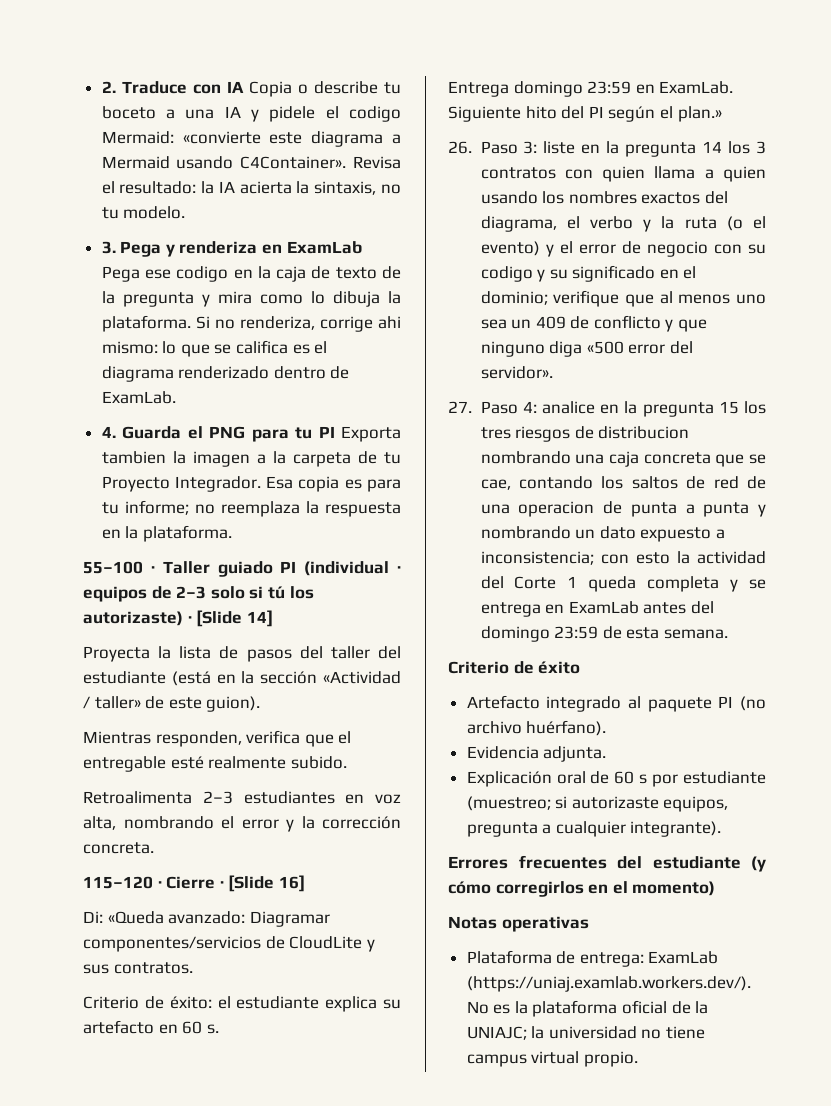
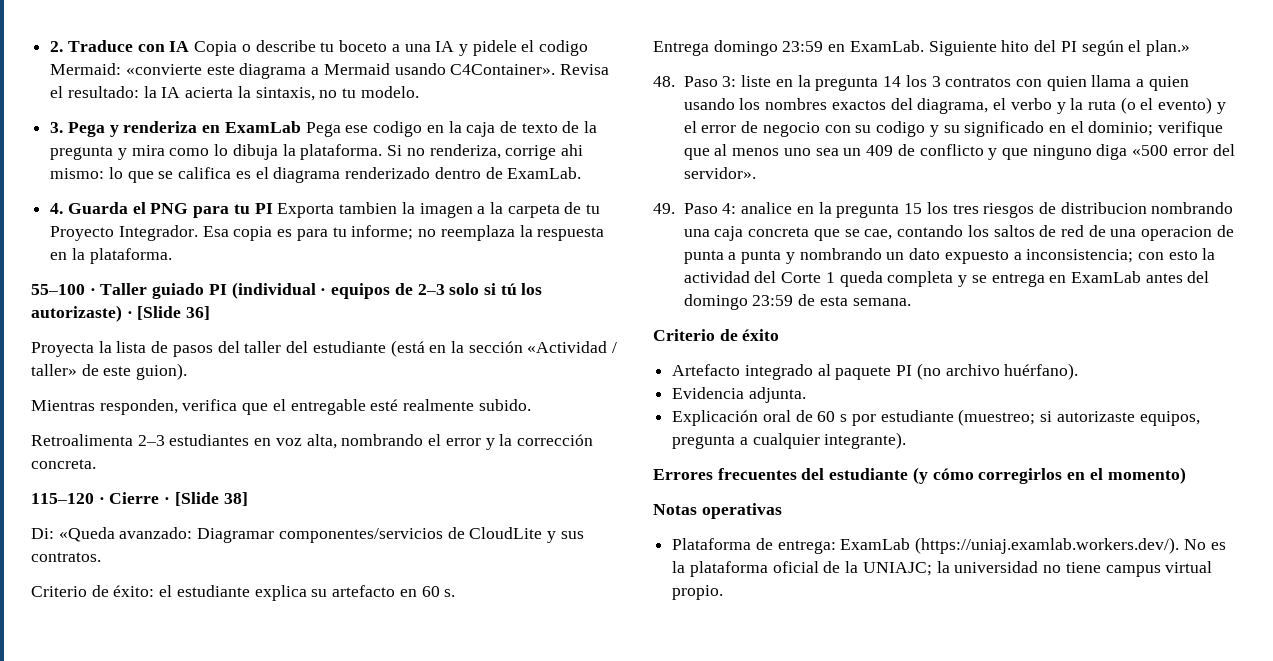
- 55–100 · Taller guiado PI (individual · equipos de 2–3 solo si tú los autorizaste) · [Slide 14]
+ 55–100 · Taller guiado PI (individual · equipos de 2–3 solo si tú los autorizaste) · [Slide 36]
- 115–120 · Cierre · [Slide 16]
+ 115–120 · Cierre · [Slide 38]
- 26. Paso 3:
+ 48. Paso 3:
- 27. Paso 4: analice en la pregunta 15 los tres riesgos de distribucion nombrando una caja concreta que se cae, contando los saltos de red de una operacion de punta a punta y nombrando un dato expuesto a inconsistencia; con esto la actividad del Corte 1 queda completa y se entrega en ExamLab antes del domingo 23:59 de esta semana.
+ 49. Paso 4: analice en la pregunta 15 los tres riesgos de distribucion nombrando una caja concreta que se cae, contando los saltos de red de una operacion de punta a punta y nombrando un dato expuesto a inconsistencia; con esto la actividad del Corte 1 queda completa y se entrega en ExamLab antes del domingo 23:59 de esta semana.

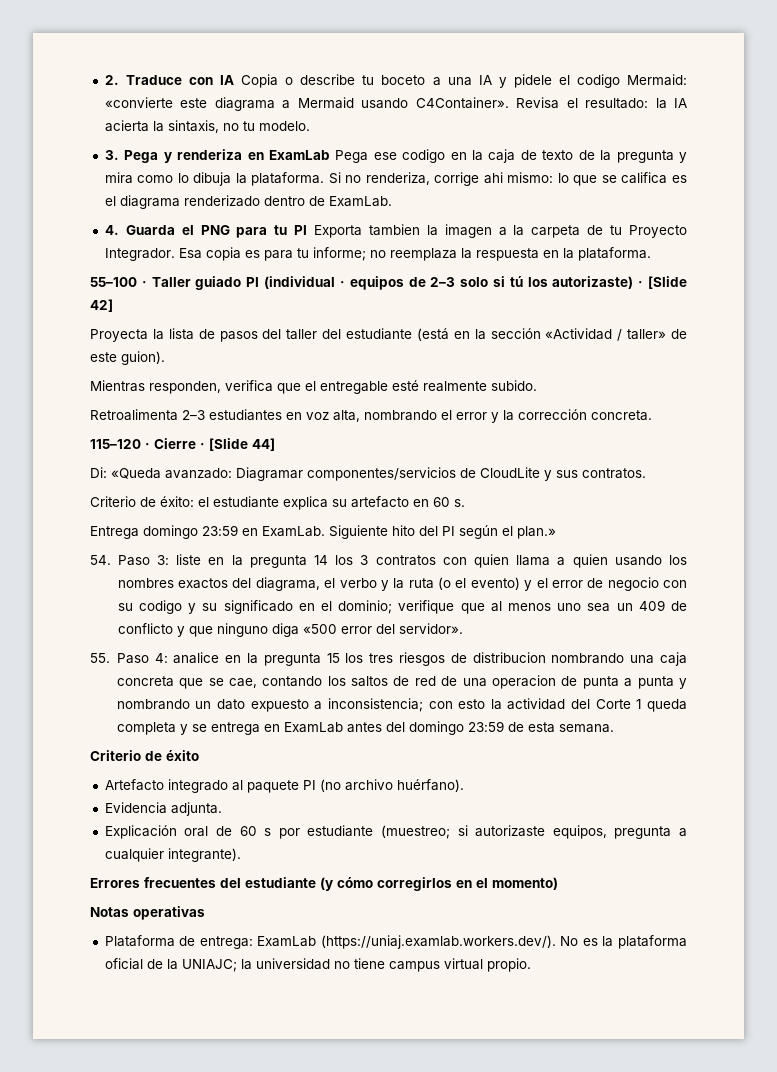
- 55–100 · Taller guiado PI (individual · equipos de 2–3 solo si tú los autorizaste) · [Slide 36]
+ 55–100 · Taller guiado PI (individual · equipos de 2–3 solo si tú los autorizaste) · [Slide 42]
- 115–120 · Cierre · [Slide 38]
+ 115–120 · Cierre · [Slide 44]
- 48. Paso 3:
+ 54. Paso 3:
- 49. Paso 4: analice en la pregunta 15 los tres riesgos de distribucion nombrando una caja concreta que se cae, contando los saltos de red de una operacion de punta a punta y nombrando un dato expuesto a inconsistencia; con esto la actividad del Corte 1 queda completa y se entrega en ExamLab antes del domingo 23:59 de esta semana.
+ 55. Paso 4: analice en la pregunta 15 los tres riesgos de distribucion nombrando una caja concreta que se cae, contando los saltos de red de una operacion de punta a punta y nombrando un dato expuesto a inconsistencia; con esto la actividad del Corte 1 queda completa y se entrega en ExamLab antes del domingo 23:59 de esta semana.

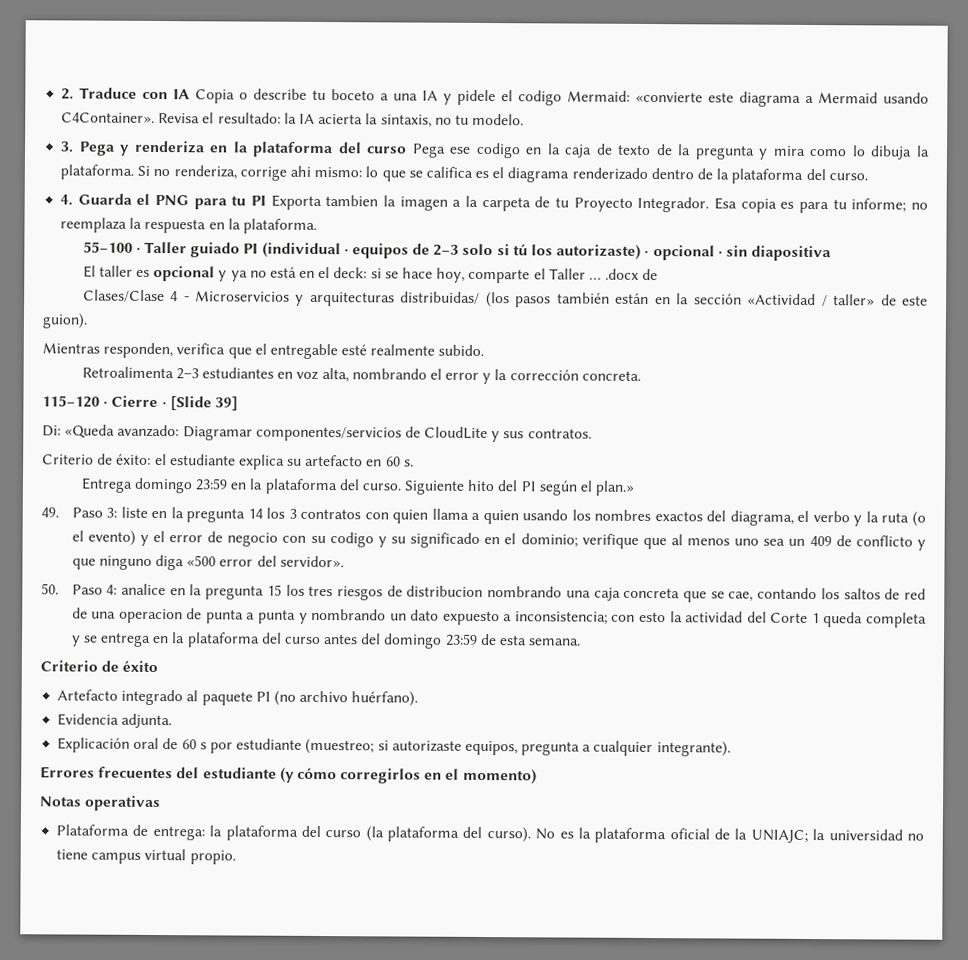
- 3. Pega y renderiza en ExamLab Pega ese codigo en la caja de texto de la pregunta y mira como lo dibuja la plataforma.
+ 3. Pega y renderiza en la plataforma del curso Pega ese codigo en la caja de texto de la pregunta y mira como lo dibuja la plataforma.
- Si no renderiza, corrige ahi mismo: lo que se califica es el diagrama renderizado dentro de ExamLab.
+ Si no renderiza, corrige ahi mismo: lo que se califica es el diagrama renderizado dentro de la plataforma del curso.
- 55–100 · Taller guiado PI (individual · equipos de 2–3 solo si tú los autorizaste) · [Slide 42]
- Proyecta la lista de pasos del taller del estudiante (está en la sección «Actividad / taller» de este guion).
+ 55–100 · Taller guiado PI (individual · equipos de 2–3 solo si tú los autorizaste) · opcional · sin diapositiva
+ El taller es opcional y ya no está en el deck: si se hace hoy, comparte el Taller … .docx de
+ Clases/Clase 4 - Microservicios y arquitecturas distribuidas/ (los pasos también están en la sección «Actividad / taller» de este guion).
- 115–120 · Cierre · [Slide 44]
+ 115–120 · Cierre · [Slide 39]
- Entrega domingo 23:59 en ExamLab.
+ Entrega domingo 23:59 en la plataforma del curso.
- 54. Paso 3:
+ 49. Paso 3:
- 55. Paso 4: analice en la pregunta 15 los tres riesgos de distribucion nombrando una caja concreta que se cae, contando los saltos de red de una operacion de punta a punta y nombrando un dato expuesto a inconsistencia; con esto la actividad del Corte 1 queda completa y se entrega en ExamLab antes del domingo 23:59 de esta semana.
+ 50. Paso 4: analice en la pregunta 15 los tres riesgos de distribucion nombrando una caja concreta que se cae, contando los saltos de red de una operacion de punta a punta y nombrando un dato expuesto a inconsistencia; con esto la actividad del Corte 1 queda completa y se entrega en la plataforma del curso antes del domingo 23:59 de esta semana.
- Plataforma de entrega: ExamLab (https://uniaj.examlab.workers.dev/). No es la plataforma oficial de la UNIAJC; la universidad no tiene campus virtual propio.
+ Plataforma de entrega: la plataforma del curso (la plataforma del curso). No es la plataforma oficial de la UNIAJC; la universidad no tiene campus virtual propio.

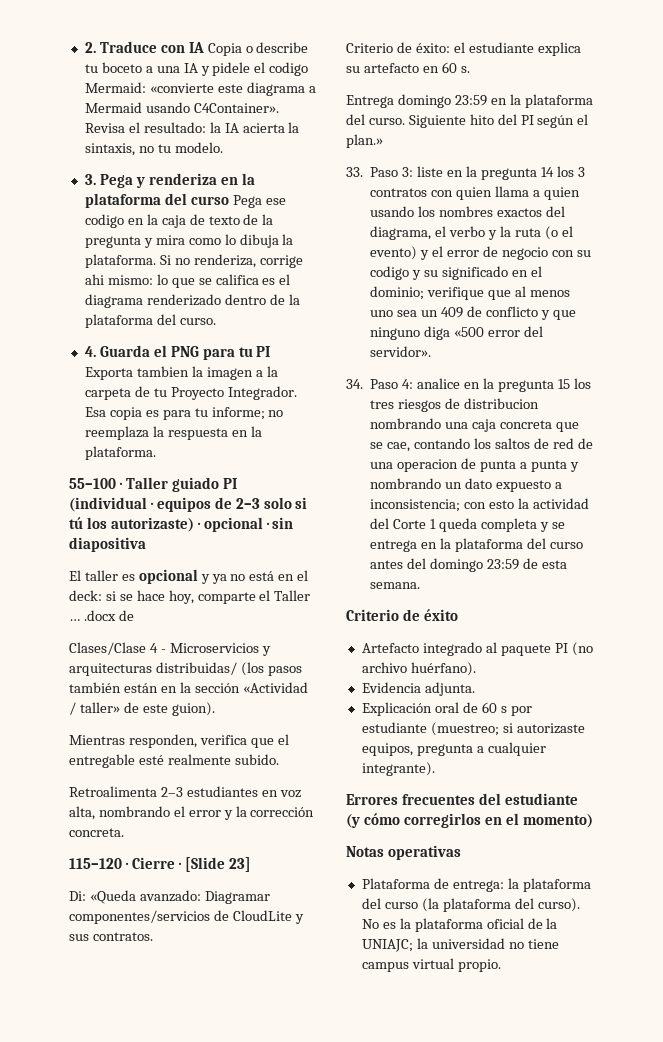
- 115–120 · Cierre · [Slide 39]
+ 115–120 · Cierre · [Slide 23]
- 49. Paso 3:
+ 33. Paso 3:
- 50. Paso 4:
+ 34. Paso 4:

